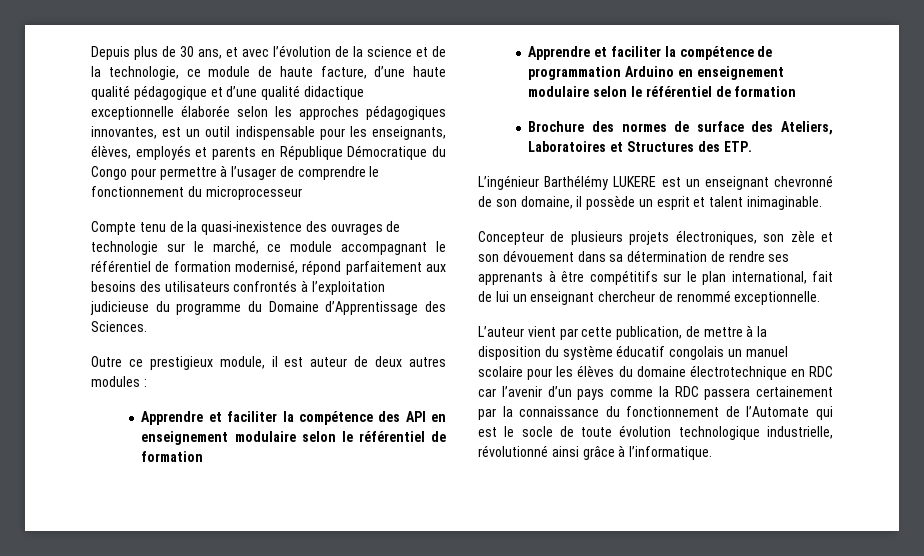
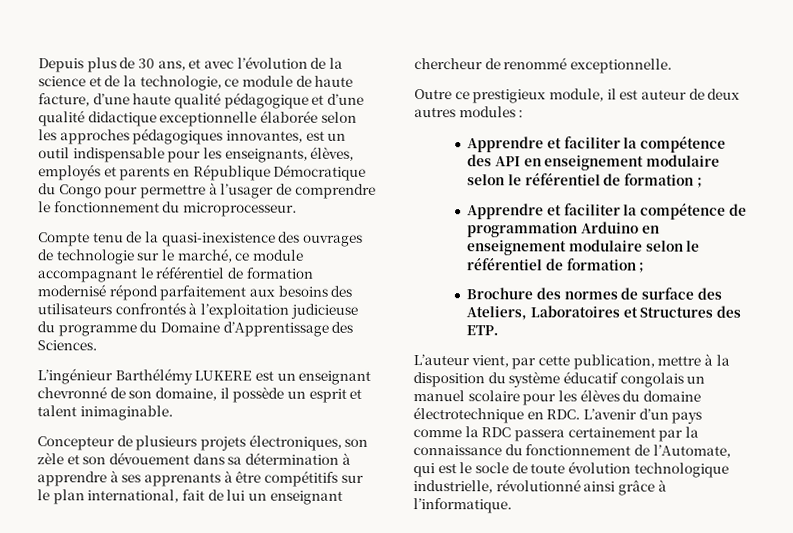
- Depuis plus de 30 ans, et avec l’évolution de la science et de la technologie, ce module de haute facture, d’une haute qualité pédagogique et d’une qualité didactique exceptionnelle élaborée selon les approches pédagogiques innovantes, est un outil indispensable pour les enseignants, élèves, employés et parents en République Démocratique du Congo pour permettre à l’usager de comprendre le fonctionnement du microprocesseur
+ Depuis plus de 30 ans, et avec l’évolution de la science et de la technologie, ce module de haute facture, d’une haute qualité pédagogique et d’une qualité didactique exceptionnelle élaborée selon les approches pédagogiques innovantes, est un outil indispensable pour les enseignants, élèves, employés et parents en République Démocratique du Congo pour permettre à l’usager de comprendre le fonctionnement du microprocesseur.
- Compte tenu de la quasi-inexistence des ouvrages de technologie sur le marché, ce module accompagnant le référentiel de formation modernisé, répond parfaitement aux besoins des utilisateurs confrontés à l’exploitation judicieuse du programme du Domaine d’Apprentissage des Sciences.
+ Compte tenu de la quasi-inexistence des ouvrages de technologie sur le marché, ce module accompagnant le référentiel de formation modernisé répond parfaitement aux besoins des utilisateurs confrontés à l’exploitation judicieuse du programme du Domaine d’Apprentissage des Sciences.
- Outre ce prestigieux module, il est auteur de deux autres modules :
- Apprendre et faciliter la compétence des API en enseignement modulaire selon le référentiel de formation
- Apprendre et faciliter la compétence de programmation Arduino en enseignement modulaire selon le référentiel de formation
- Brochure des normes de surface des Ateliers, Laboratoires et Structures des ETP.
- Concepteur de plusieurs projets électroniques, son zèle et son dévouement dans sa détermination de rendre ses apprenants à être compétitifs sur le plan international, fait de lui un enseignant chercheur de renommé exceptionnelle.
+ Concepteur de plusieurs projets électroniques, son zèle et son dévouement dans sa détermination à apprendre à ses apprenants à être compétitifs sur le plan international, fait de lui un enseignant chercheur de renommé exceptionnelle.
+ Outre ce prestigieux module, il est auteur de deux autres modules :
+ Apprendre et faciliter la compétence des API en enseignement modulaire selon le référentiel de formation ;
+ Apprendre et faciliter la compétence de programmation Arduino en enseignement modulaire selon le référentiel de formation ;
+ Brochure des normes de surface des Ateliers, Laboratoires et Structures des ETP.
- L’auteur vient par cette publication, de mettre à la disposition du système éducatif congolais un manuel scolaire pour les élèves du domaine électrotechnique en RDC car l’avenir d’un pays comme la RDC passera certainement par la connaissance du fonctionnement de l’Automate qui est le socle de toute évolution technologique industrielle, révolutionné ainsi grâce à l’informatique.
+ L’auteur vient, par cette publication, mettre à la disposition du système éducatif congolais un manuel scolaire pour les élèves du domaine électrotechnique en RDC. L’avenir d’un pays comme la RDC passera certainement par la connaissance du fonctionnement de l’Automate, qui est le socle de toute évolution technologique industrielle, révolutionné ainsi grâce à l’informatique.

